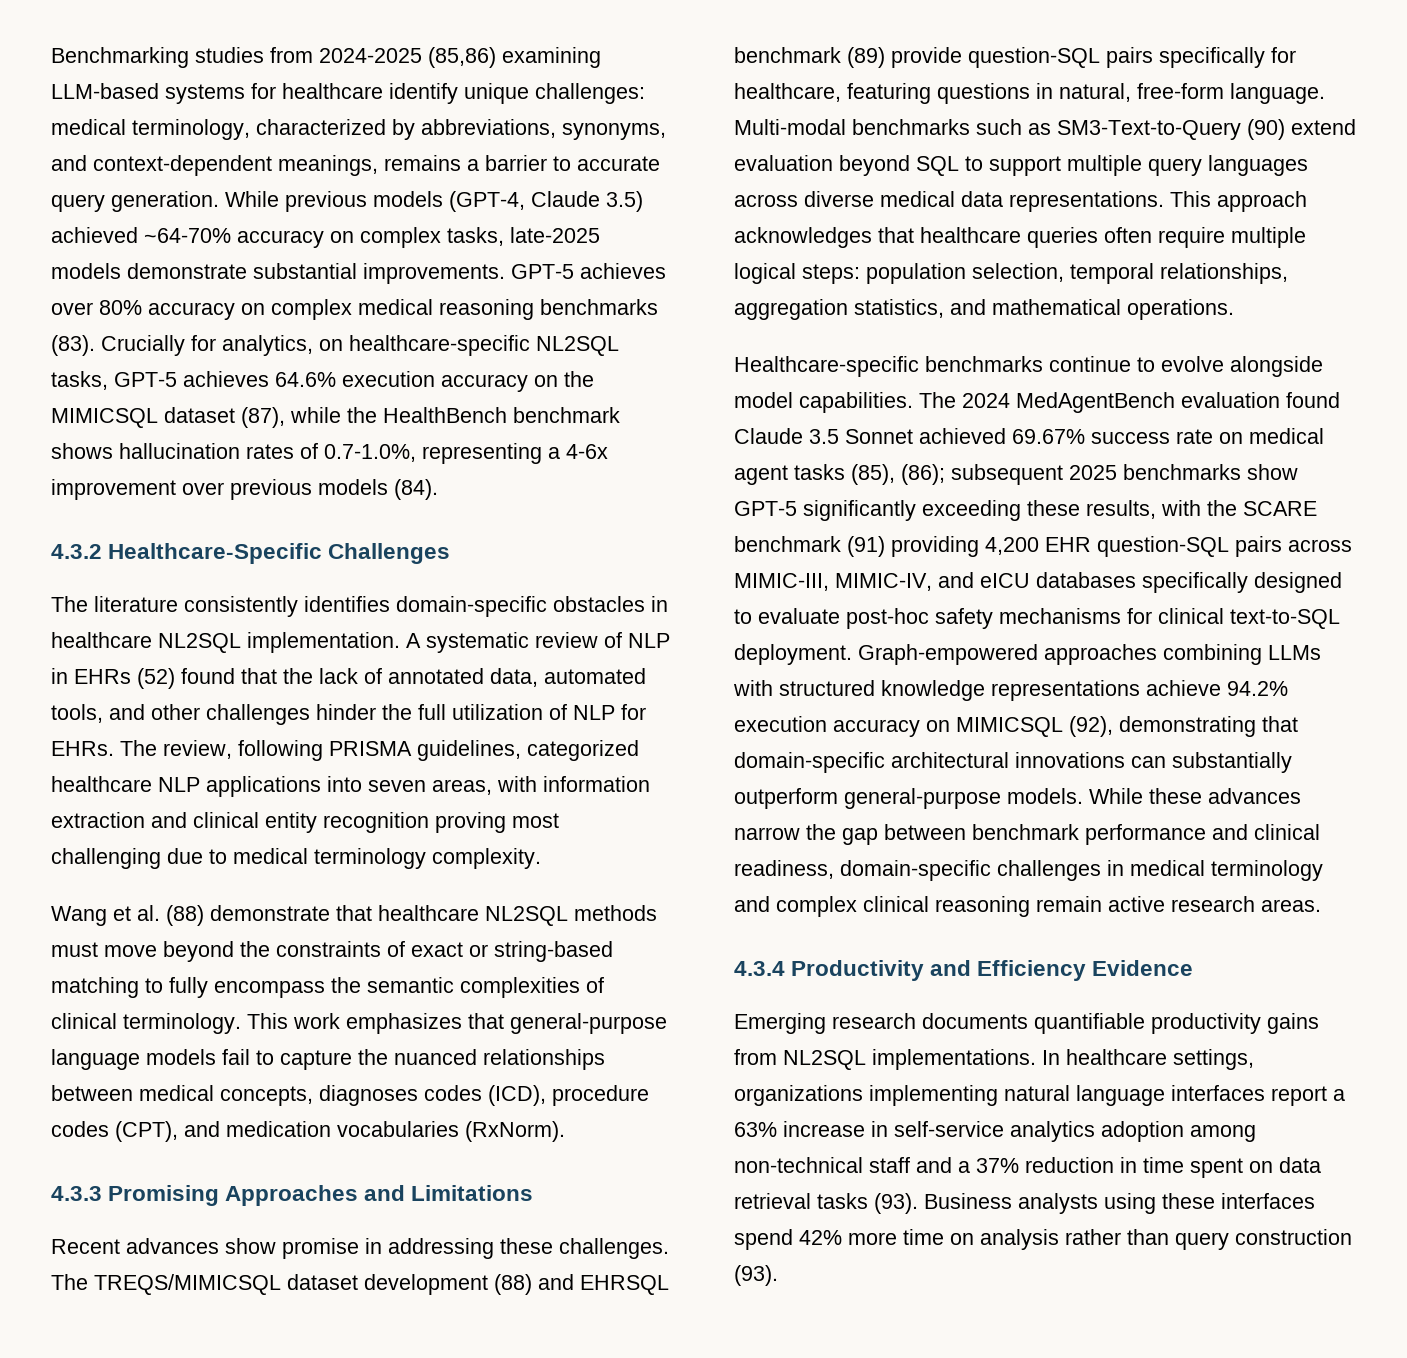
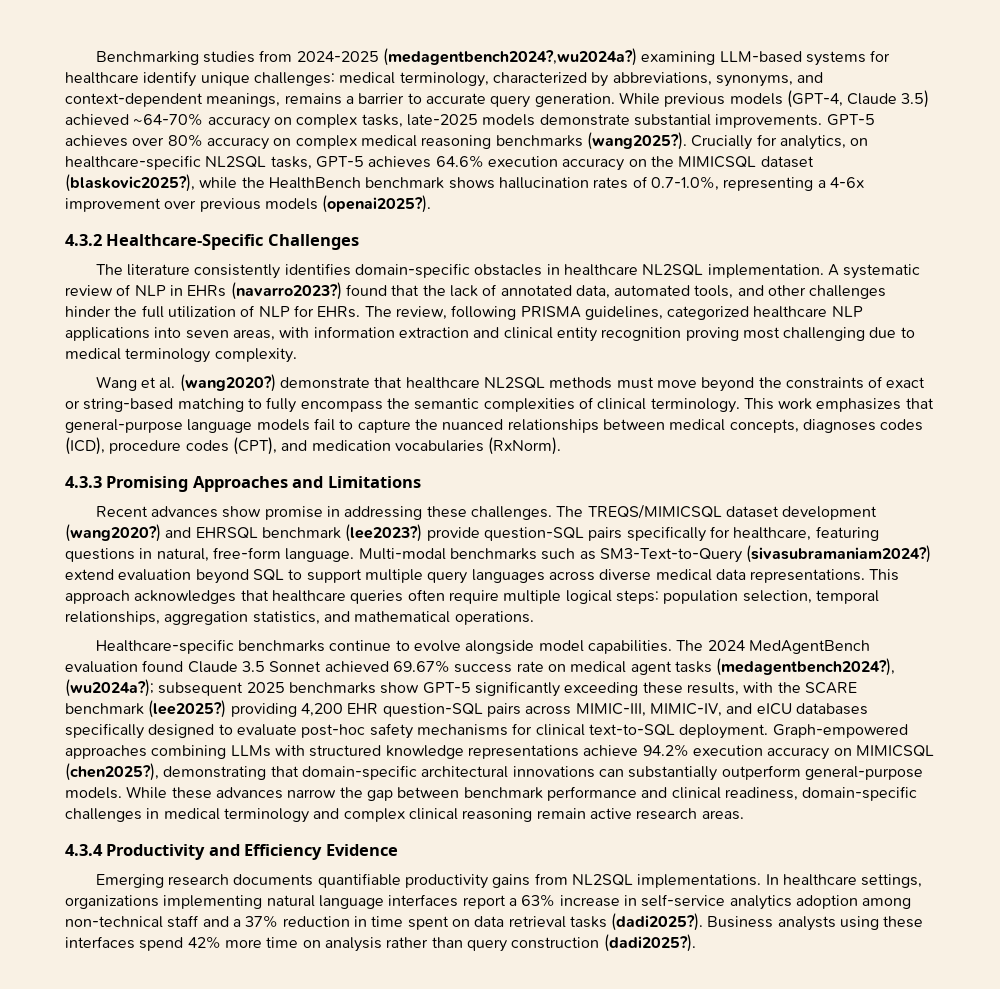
- Benchmarking studies from 2024-2025 (85,86) examining LLM-based systems for healthcare identify unique challenges: medical terminology, characterized by abbreviations, synonyms, and context-dependent meanings, remains a barrier to accurate query generation.
+ Benchmarking studies from 2024-2025 (medagentbench2024?,wu2024a?) examining LLM-based systems for healthcare identify unique challenges: medical terminology, characterized by abbreviations, synonyms, and context-dependent meanings, remains a barrier to accurate query generation.
- GPT-5 achieves over 80% accuracy on complex medical reasoning benchmarks (83).
+ GPT-5 achieves over 80% accuracy on complex medical reasoning benchmarks (wang2025?).
- Crucially for analytics, on healthcare-specific NL2SQL tasks, GPT-5 achieves 64.6% execution accuracy on the MIMICSQL dataset (87), while the HealthBench benchmark shows hallucination rates of 0.7-1.0%, representing a 4-6x improvement over previous models (84).
+ Crucially for analytics, on healthcare-specific NL2SQL tasks, GPT-5 achieves 64.6% execution accuracy on the MIMICSQL dataset (blaskovic2025?), while the HealthBench benchmark shows hallucination rates of 0.7-1.0%, representing a 4-6x improvement over previous models (openai2025?).
- A systematic review of NLP in EHRs (52) found that the lack of annotated data, automated tools, and other challenges hinder the full utilization of NLP for EHRs.
+ A systematic review of NLP in EHRs (navarro2023?) found that the lack of annotated data, automated tools, and other challenges hinder the full utilization of NLP for EHRs.
- Wang et al. (88) demonstrate that healthcare NL2SQL methods must move beyond the constraints of exact or string-based matching to fully encompass the semantic complexities of clinical terminology.
+ Wang et al. (wang2020?) demonstrate that healthcare NL2SQL methods must move beyond the constraints of exact or string-based matching to fully encompass the semantic complexities of clinical terminology.
- The TREQS/MIMICSQL dataset development (88) and EHRSQL benchmark (89) provide question-SQL pairs specifically for healthcare, featuring questions in natural, free-form language.
+ The TREQS/MIMICSQL dataset development (wang2020?) and EHRSQL benchmark (lee2023?) provide question-SQL pairs specifically for healthcare, featuring questions in natural, free-form language.
- Multi-modal benchmarks such as SM3-Text-to-Query (90) extend evaluation beyond SQL to support multiple query languages across diverse medical data representations.
+ Multi-modal benchmarks such as SM3-Text-to-Query (sivasubramaniam2024?) extend evaluation beyond SQL to support multiple query languages across diverse medical data representations.
- The 2024 MedAgentBench evaluation found Claude 3.5 Sonnet achieved 69.67% success rate on medical agent tasks (85), (86); subsequent 2025 benchmarks show GPT-5 significantly exceeding these results, with the SCARE benchmark (91) providing 4,200 EHR question-SQL pairs across MIMIC-III, MIMIC-IV, and eICU databases specifically designed to evaluate post-hoc safety mechanisms for clinical text-to-SQL deployment.
+ The 2024 MedAgentBench evaluation found Claude 3.5 Sonnet achieved 69.67% success rate on medical agent tasks (medagentbench2024?), (wu2024a?); subsequent 2025 benchmarks show GPT-5 significantly exceeding these results, with the SCARE benchmark (lee2025?) providing 4,200 EHR question-SQL pairs across MIMIC-III, MIMIC-IV, and eICU databases specifically designed to evaluate post-hoc safety mechanisms for clinical text-to-SQL deployment.
- Graph-empowered approaches combining LLMs with structured knowledge representations achieve 94.2% execution accuracy on MIMICSQL (92), demonstrating that domain-specific architectural innovations can substantially outperform general-purpose models.
+ Graph-empowered approaches combining LLMs with structured knowledge representations achieve 94.2% execution accuracy on MIMICSQL (chen2025?), demonstrating that domain-specific architectural innovations can substantially outperform general-purpose models.
- In healthcare settings, organizations implementing natural language interfaces report a 63% increase in self-service analytics adoption among non-technical staff and a 37% reduction in time spent on data retrieval tasks (93).
+ In healthcare settings, organizations implementing natural language interfaces report a 63% increase in self-service analytics adoption among non-technical staff and a 37% reduction in time spent on data retrieval tasks (dadi2025?).
- Business analysts using these interfaces spend 42% more time on analysis rather than query construction (93).
+ Business analysts using these interfaces spend 42% more time on analysis rather than query construction (dadi2025?).

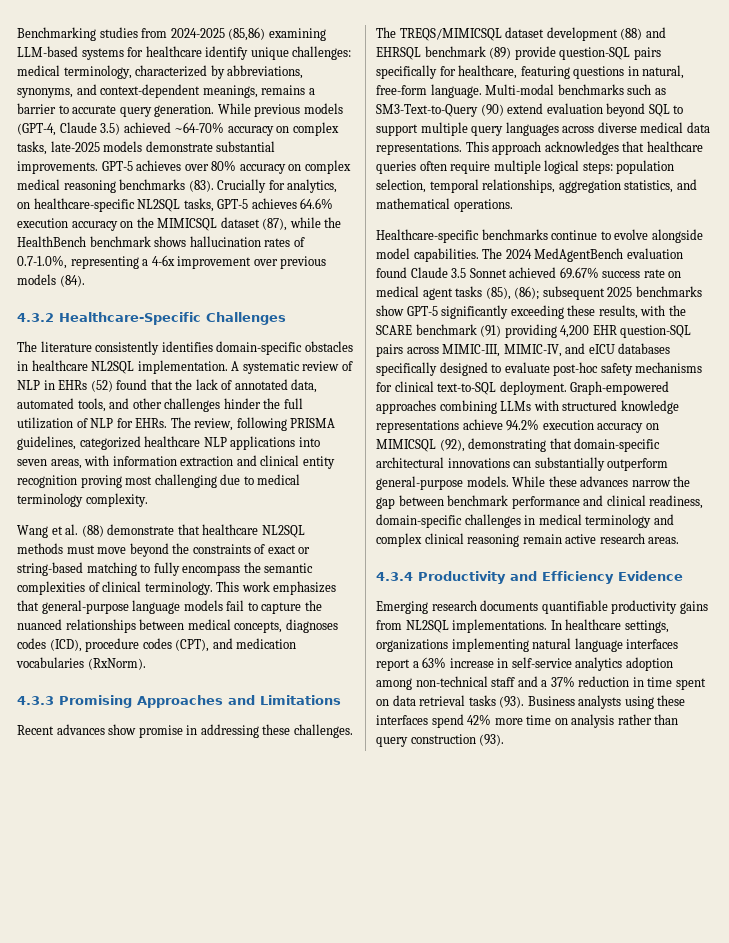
- Benchmarking studies from 2024-2025 (medagentbench2024?,wu2024a?) examining LLM-based systems for healthcare identify unique challenges: medical terminology, characterized by abbreviations, synonyms, and context-dependent meanings, remains a barrier to accurate query generation.
+ Benchmarking studies from 2024-2025 (85,86) examining LLM-based systems for healthcare identify unique challenges: medical terminology, characterized by abbreviations, synonyms, and context-dependent meanings, remains a barrier to accurate query generation.
- GPT-5 achieves over 80% accuracy on complex medical reasoning benchmarks (wang2025?).
+ GPT-5 achieves over 80% accuracy on complex medical reasoning benchmarks (83).
- Crucially for analytics, on healthcare-specific NL2SQL tasks, GPT-5 achieves 64.6% execution accuracy on the MIMICSQL dataset (blaskovic2025?), while the HealthBench benchmark shows hallucination rates of 0.7-1.0%, representing a 4-6x improvement over previous models (openai2025?).
+ Crucially for analytics, on healthcare-specific NL2SQL tasks, GPT-5 achieves 64.6% execution accuracy on the MIMICSQL dataset (87), while the HealthBench benchmark shows hallucination rates of 0.7-1.0%, representing a 4-6x improvement over previous models (84).
- A systematic review of NLP in EHRs (navarro2023?) found that the lack of annotated data, automated tools, and other challenges hinder the full utilization of NLP for EHRs.
+ A systematic review of NLP in EHRs (52) found that the lack of annotated data, automated tools, and other challenges hinder the full utilization of NLP for EHRs.
- Wang et al. (wang2020?) demonstrate that healthcare NL2SQL methods must move beyond the constraints of exact or string-based matching to fully encompass the semantic complexities of clinical terminology.
+ Wang et al. (88) demonstrate that healthcare NL2SQL methods must move beyond the constraints of exact or string-based matching to fully encompass the semantic complexities of clinical terminology.
- The TREQS/MIMICSQL dataset development (wang2020?) and EHRSQL benchmark (lee2023?) provide question-SQL pairs specifically for healthcare, featuring questions in natural, free-form language.
+ The TREQS/MIMICSQL dataset development (88) and EHRSQL benchmark (89) provide question-SQL pairs specifically for healthcare, featuring questions in natural, free-form language.
- Multi-modal benchmarks such as SM3-Text-to-Query (sivasubramaniam2024?) extend evaluation beyond SQL to support multiple query languages across diverse medical data representations.
+ Multi-modal benchmarks such as SM3-Text-to-Query (90) extend evaluation beyond SQL to support multiple query languages across diverse medical data representations.
- The 2024 MedAgentBench evaluation found Claude 3.5 Sonnet achieved 69.67% success rate on medical agent tasks (medagentbench2024?), (wu2024a?); subsequent 2025 benchmarks show GPT-5 significantly exceeding these results, with the SCARE benchmark (lee2025?) providing 4,200 EHR question-SQL pairs across MIMIC-III, MIMIC-IV, and eICU databases specifically designed to evaluate post-hoc safety mechanisms for clinical text-to-SQL deployment.
+ The 2024 MedAgentBench evaluation found Claude 3.5 Sonnet achieved 69.67% success rate on medical agent tasks (85), (86); subsequent 2025 benchmarks show GPT-5 significantly exceeding these results, with the SCARE benchmark (91) providing 4,200 EHR question-SQL pairs across MIMIC-III, MIMIC-IV, and eICU databases specifically designed to evaluate post-hoc safety mechanisms for clinical text-to-SQL deployment.
- Graph-empowered approaches combining LLMs with structured knowledge representations achieve 94.2% execution accuracy on MIMICSQL (chen2025?), demonstrating that domain-specific architectural innovations can substantially outperform general-purpose models.
+ Graph-empowered approaches combining LLMs with structured knowledge representations achieve 94.2% execution accuracy on MIMICSQL (92), demonstrating that domain-specific architectural innovations can substantially outperform general-purpose models.
- In healthcare settings, organizations implementing natural language interfaces report a 63% increase in self-service analytics adoption among non-technical staff and a 37% reduction in time spent on data retrieval tasks (dadi2025?).
+ In healthcare settings, organizations implementing natural language interfaces report a 63% increase in self-service analytics adoption among non-technical staff and a 37% reduction in time spent on data retrieval tasks (93).
- Business analysts using these interfaces spend 42% more time on analysis rather than query construction (dadi2025?).
+ Business analysts using these interfaces spend 42% more time on analysis rather than query construction (93).

